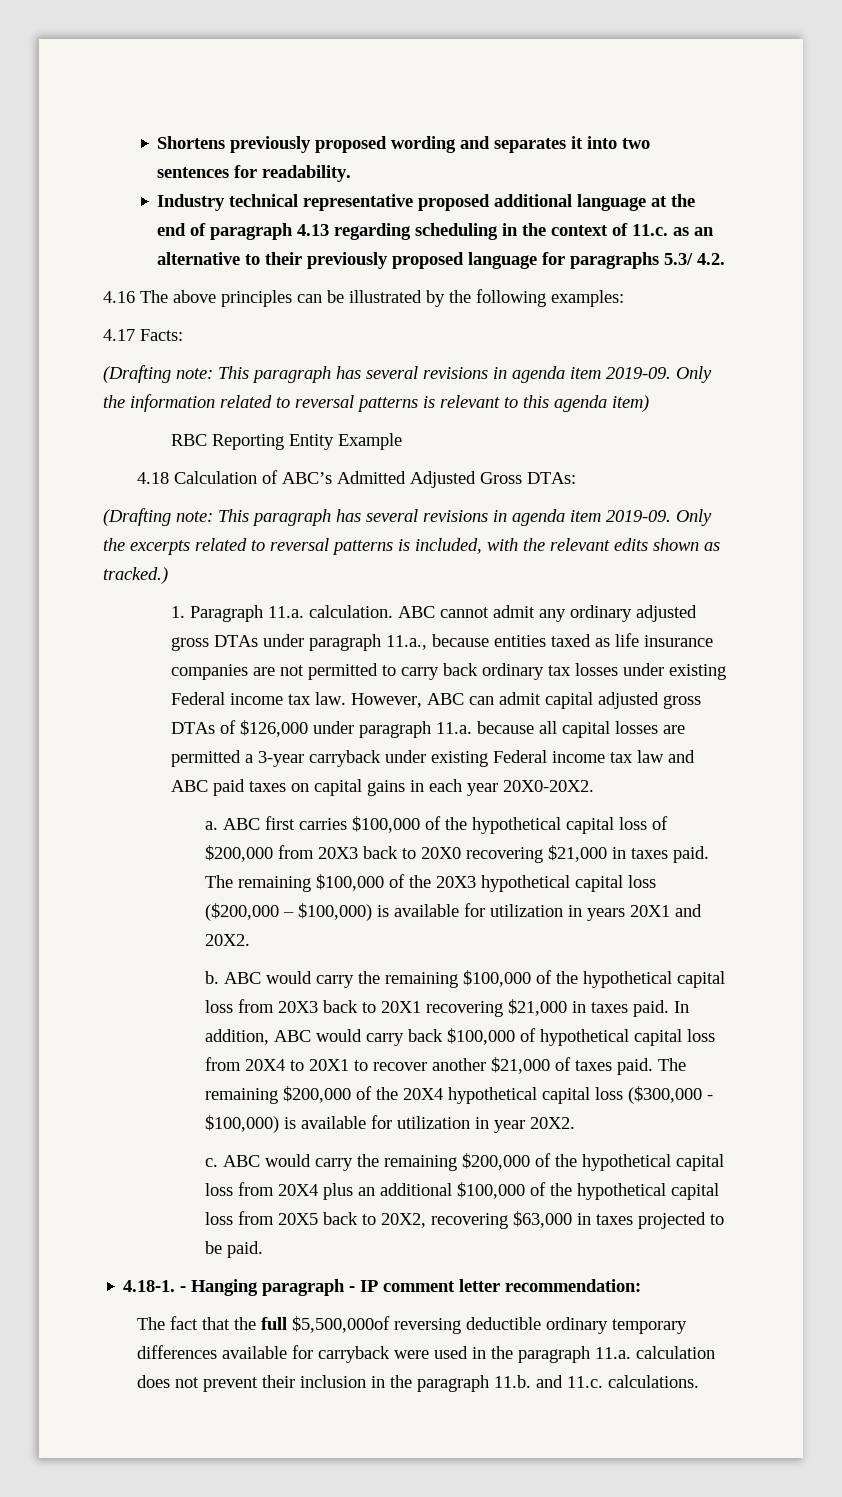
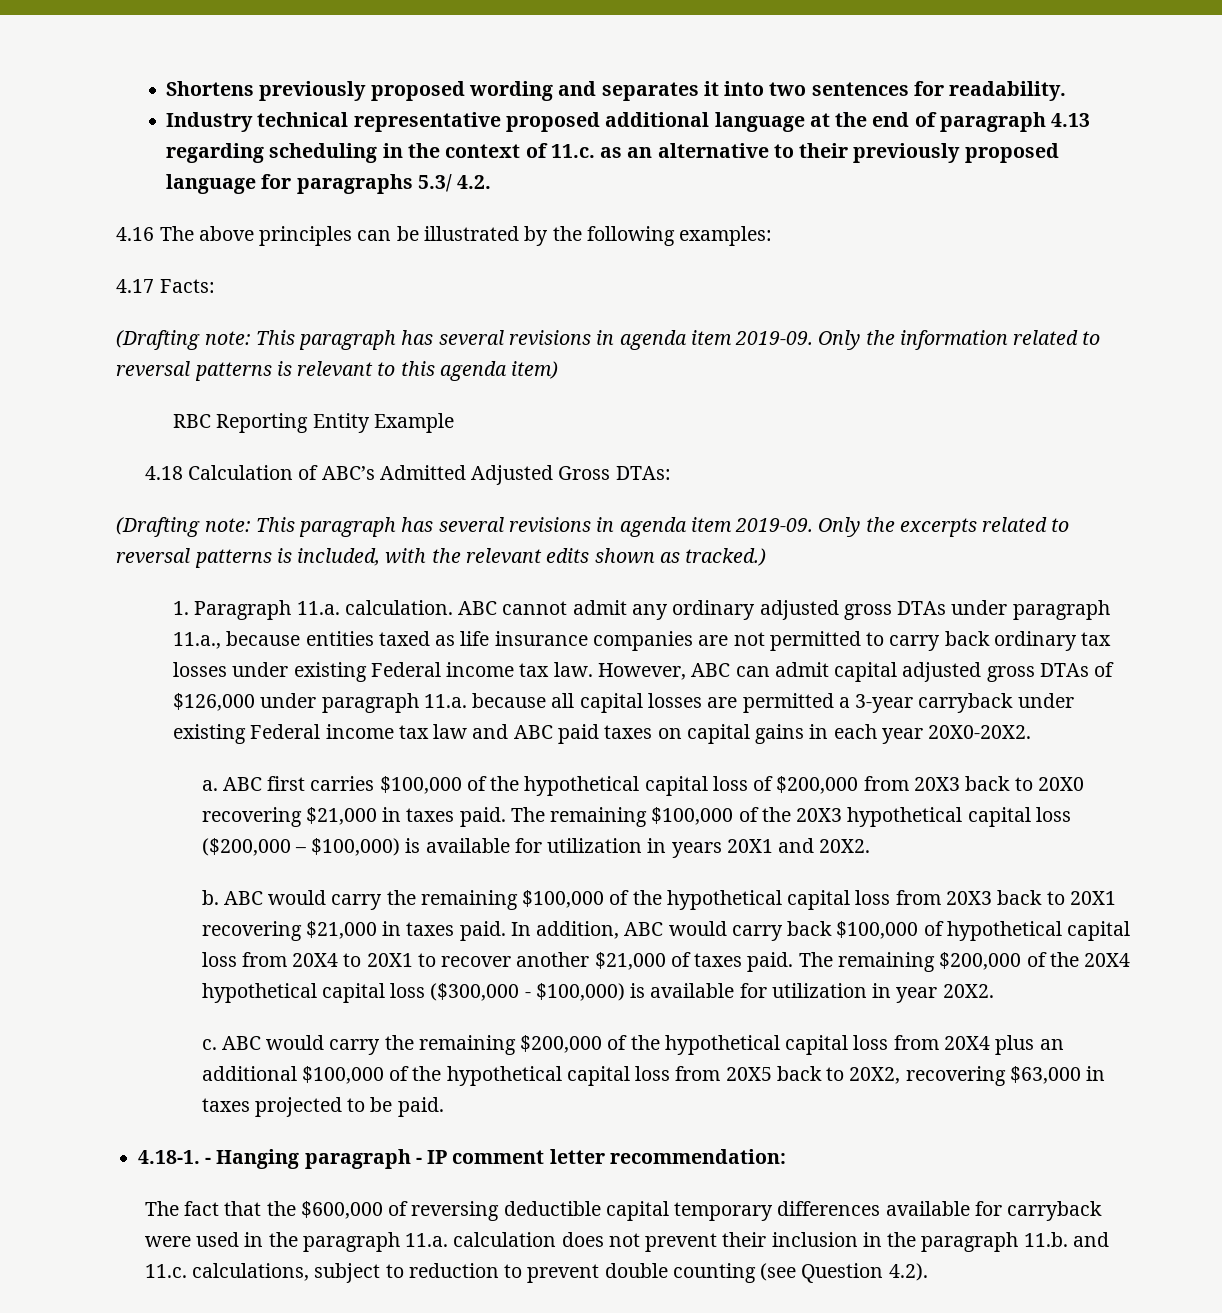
- The fact that the full $5,500,000of reversing deductible ordinary temporary differences available for carryback were used in the paragraph 11.a. calculation does not prevent their inclusion in the paragraph 11.b. and 11.c. calculations.
+ The fact that the $600,000 of reversing deductible capital temporary differences available for carryback were used in the paragraph 11.a. calculation does not prevent their inclusion in the paragraph 11.b. and 11.c. calculations, subject to reduction to prevent double counting (see Question 4.2).

